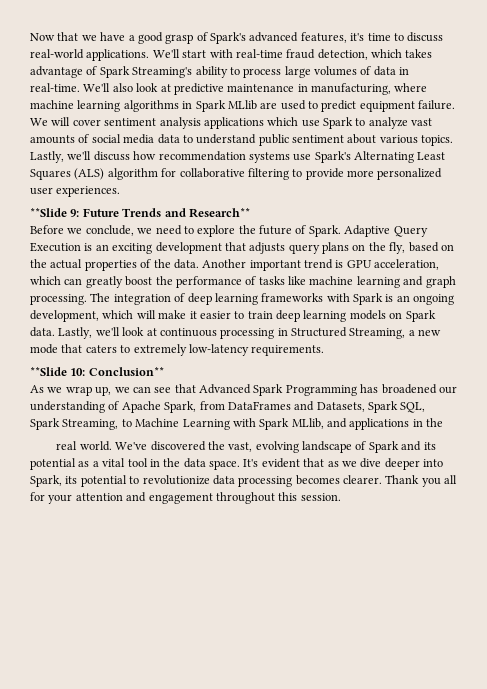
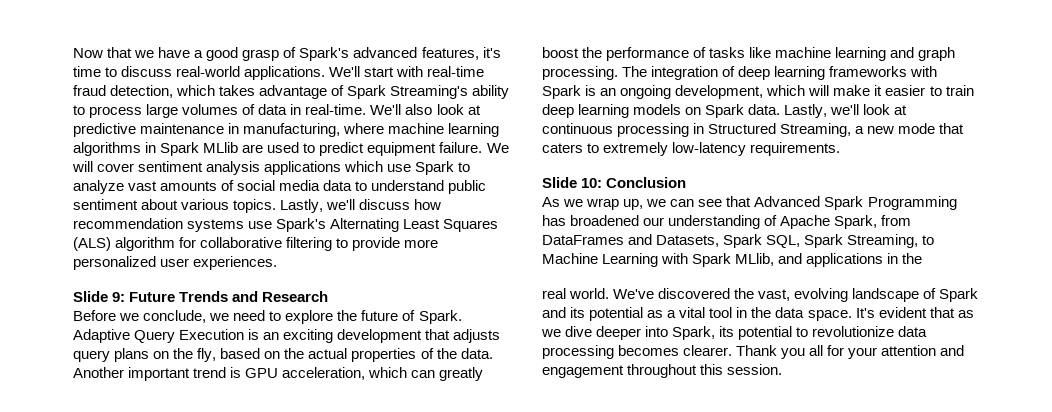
- **Slide 9: Future Trends and Research**
+ Slide 9: Future Trends and Research
- **Slide 10: Conclusion**
+ Slide 10: Conclusion

